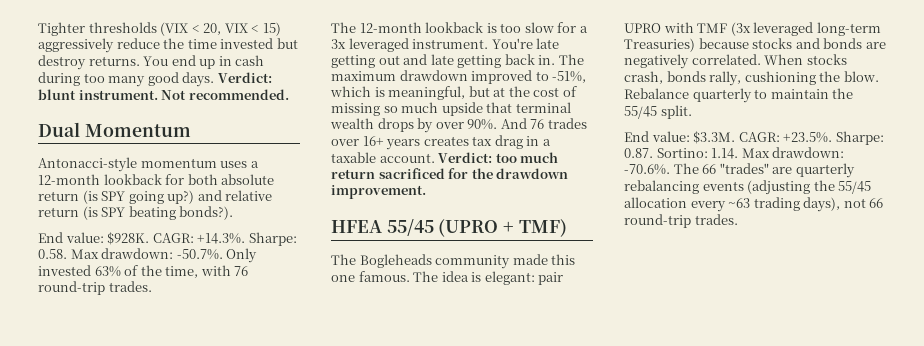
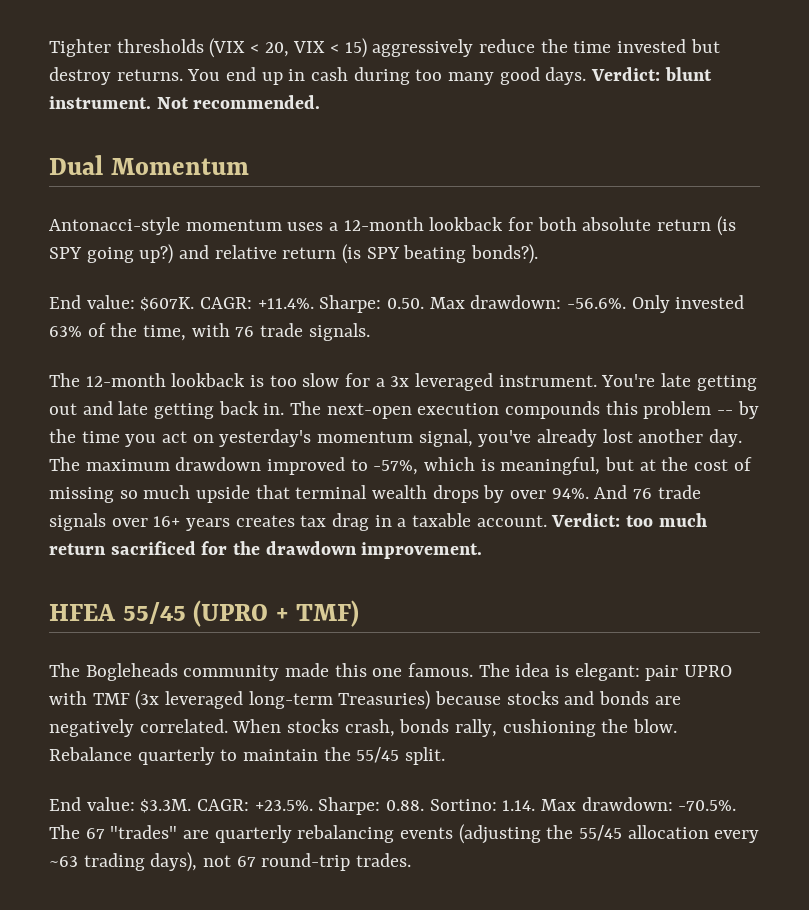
- End value: $928K. CAGR: +14.3%. Sharpe: 0.58. Max drawdown: -50.7%. Only invested 63% of the time, with 76 round-trip trades.
+ End value: $607K. CAGR: +11.4%. Sharpe: 0.50. Max drawdown: -56.6%. Only invested 63% of the time, with 76 trade signals.
- The maximum drawdown improved to -51%, which is meaningful, but at the cost of missing so much upside that terminal wealth drops by over 90%.
+ The next-open execution compounds this problem -- by the time you act on yesterday's momentum signal, you've already lost another day. The maximum drawdown improved to -57%, which is meaningful, but at the cost of missing so much upside that terminal wealth drops by over 94%.
- And 76 trades over 16+ years creates tax drag in a taxable account.
+ And 76 trade signals over 16+ years creates tax drag in a taxable account.
- End value: $3.3M. CAGR: +23.5%. Sharpe: 0.87. Sortino: 1.14. Max drawdown: -70.6%. The 66 "trades" are quarterly rebalancing events (adjusting the 55/45 allocation every ~63 trading days), not 66 round-trip trades.
+ End value: $3.3M. CAGR: +23.5%. Sharpe: 0.88. Sortino: 1.14. Max drawdown: -70.5%. The 67 "trades" are quarterly rebalancing events (adjusting the 55/45 allocation every ~63 trading days), not 67 round-trip trades.

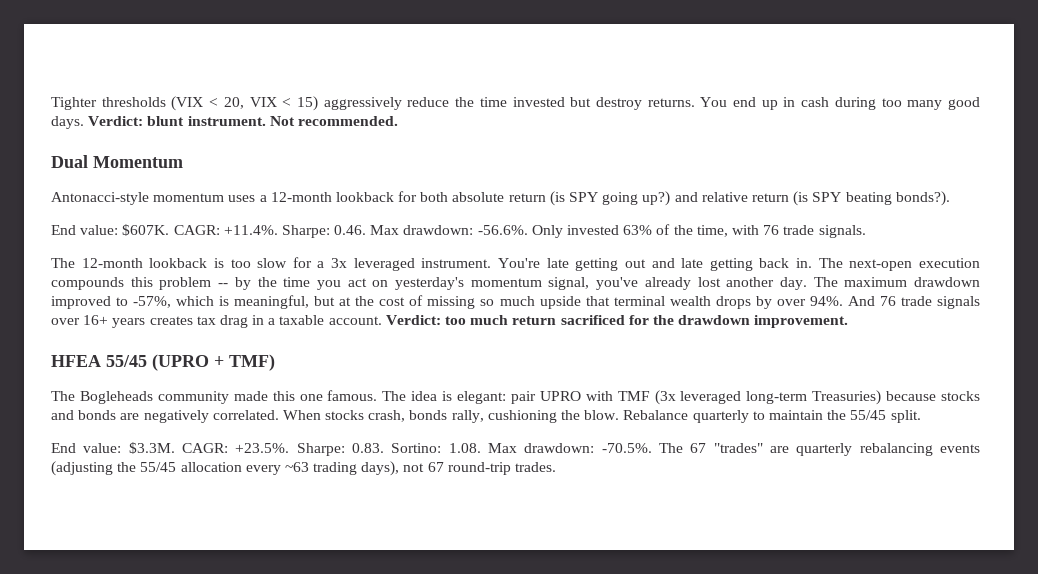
- CAGR: +11.4%. Sharpe: 0.50. Max drawdown: -56.6%. Only invested 63% of the time, with 76 trade signals.
+ CAGR: +11.4%. Sharpe: 0.46. Max drawdown: -56.6%. Only invested 63% of the time, with 76 trade signals.
- End value: $3.3M. CAGR: +23.5%. Sharpe: 0.88. Sortino: 1.14. Max drawdown: -70.5%. The 67 "trades" are quarterly rebalancing events (adjusting the 55/45 allocation every ~63 trading days), not 67 round-trip trades.
+ End value: $3.3M. CAGR: +23.5%. Sharpe: 0.83. Sortino: 1.08. Max drawdown: -70.5%. The 67 "trades" are quarterly rebalancing events (adjusting the 55/45 allocation every ~63 trading days), not 67 round-trip trades.

